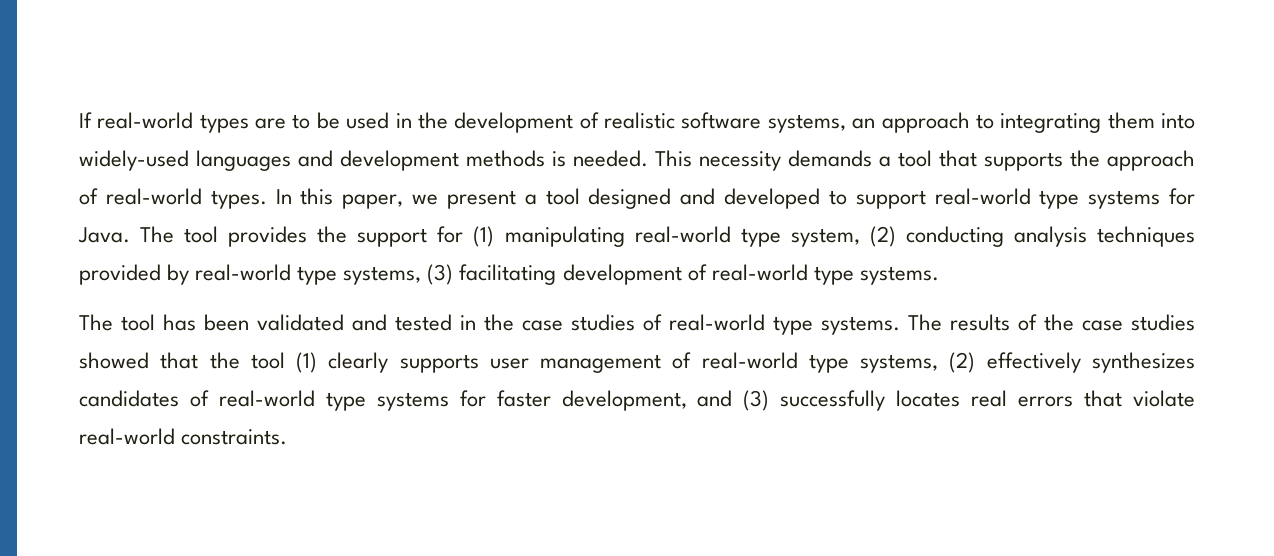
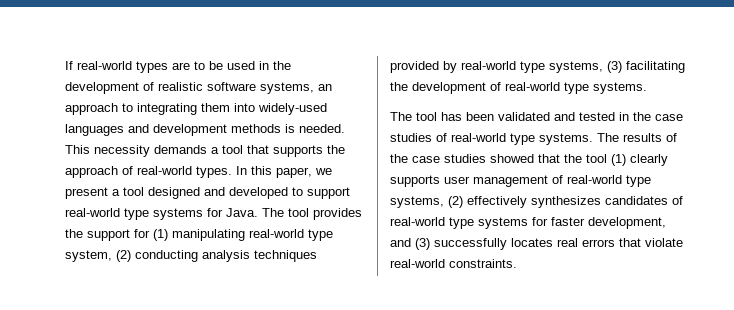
- The tool provides the support for (1) manipulating real-world type system, (2) conducting analysis techniques provided by real-world type systems, (3) facilitating development of real-world type systems.
+ The tool provides the support for (1) manipulating real-world type system, (2) conducting analysis techniques provided by real-world type systems, (3) facilitating the development of real-world type systems.

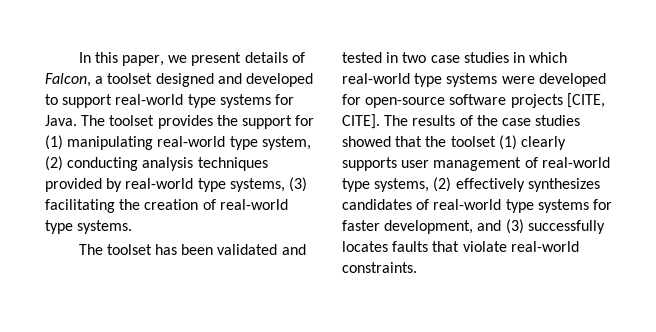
- If real-world types are to be used in the development of realistic software systems, an approach to integrating them into widely-used languages and development methods is needed. This necessity demands a tool that supports the approach of real-world types. In this paper, we present a tool designed and developed to support real-world type systems for Java.
+ In this paper, we present details of Falcon, a toolset designed and developed to support real-world type systems for Java.
- The tool provides the support for (1) manipulating real-world type system, (2) conducting analysis techniques provided by real-world type systems, (3) facilitating the development of real-world type systems.
+ The toolset provides the support for (1) manipulating real-world type system, (2) conducting analysis techniques provided by real-world type systems, (3) facilitating the creation of real-world type systems.
- The tool has been validated and tested in the case studies of real-world type systems.
+ The toolset has been validated and tested in two case studies in which real-world type systems were developed for open-source software projects [CITE, CITE].
- The results of the case studies showed that the tool (1) clearly supports user management of real-world type systems, (2) effectively synthesizes candidates of real-world type systems for faster development, and (3) successfully locates real errors that violate real-world constraints.
+ The results of the case studies showed that the toolset (1) clearly supports user management of real-world type systems, (2) effectively synthesizes candidates of real-world type systems for faster development, and (3) successfully locates faults that violate real-world constraints.

